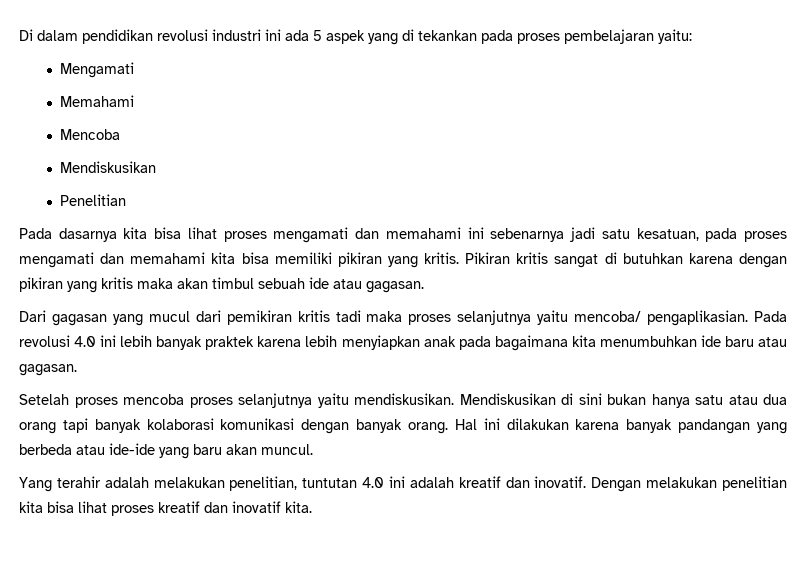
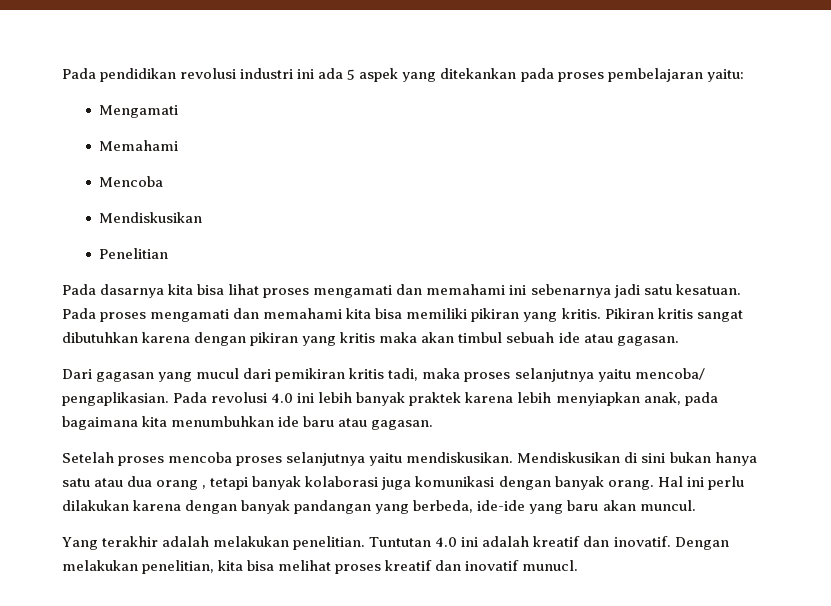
- Di dalam pendidikan revolusi industri ini ada 5 aspek yang di tekankan pada proses pembelajaran yaitu:
+ Pada pendidikan revolusi industri ini ada 5 aspek yang ditekankan pada proses pembelajaran yaitu:
- Pada dasarnya kita bisa lihat proses mengamati dan memahami ini sebenarnya jadi satu kesatuan, pada proses mengamati dan memahami kita bisa memiliki pikiran yang kritis.
+ Pada dasarnya kita bisa lihat proses mengamati dan memahami ini sebenarnya jadi satu kesatuan. Pada proses mengamati dan memahami kita bisa memiliki pikiran yang kritis.
- Pikiran kritis sangat di butuhkan karena dengan pikiran yang kritis maka akan timbul sebuah ide atau gagasan.
+ Pikiran kritis sangat dibutuhkan karena dengan pikiran yang kritis maka akan timbul sebuah ide atau gagasan.
- Dari gagasan yang mucul dari pemikiran kritis tadi maka proses selanjutnya yaitu mencoba/ pengaplikasian.
+ Dari gagasan yang mucul dari pemikiran kritis tadi, maka proses selanjutnya yaitu mencoba/ pengaplikasian.
- Pada revolusi 4.0 ini lebih banyak praktek karena lebih menyiapkan anak pada bagaimana kita menumbuhkan ide baru atau gagasan.
+ Pada revolusi 4.0 ini lebih banyak praktek karena lebih menyiapkan anak, pada bagaimana kita menumbuhkan ide baru atau gagasan.
- Mendiskusikan di sini bukan hanya satu atau dua orang tapi banyak kolaborasi komunikasi dengan banyak orang.
+ Mendiskusikan di sini bukan hanya satu atau dua orang , tetapi banyak kolaborasi juga komunikasi dengan banyak orang.
- Hal ini dilakukan karena banyak pandangan yang berbeda atau ide-ide yang baru akan muncul.
+ Hal ini perlu dilakukan karena dengan banyak pandangan yang berbeda, ide-ide yang baru akan muncul.
- Yang terahir adalah melakukan penelitian, tuntutan 4.0 ini adalah kreatif dan inovatif.
+ Yang terakhir adalah melakukan penelitian. Tuntutan 4.0 ini adalah kreatif dan inovatif.
- Dengan melakukan penelitian kita bisa lihat proses kreatif dan inovatif kita.
+ Dengan melakukan penelitian, kita bisa melihat proses kreatif dan inovatif munucl.

